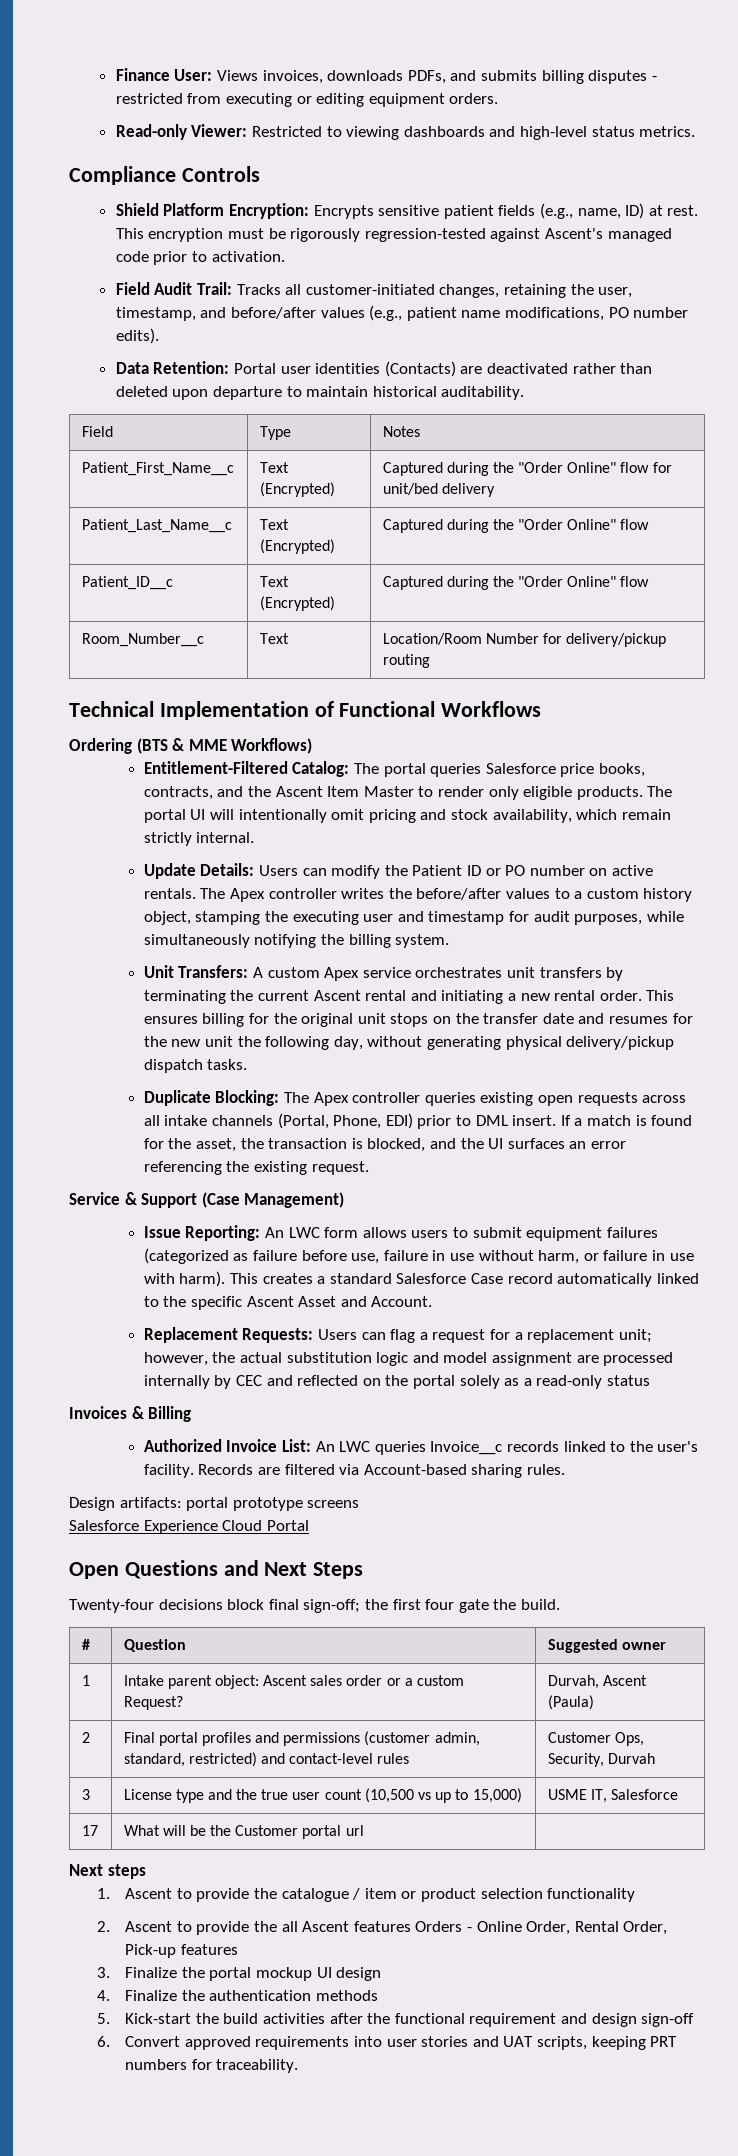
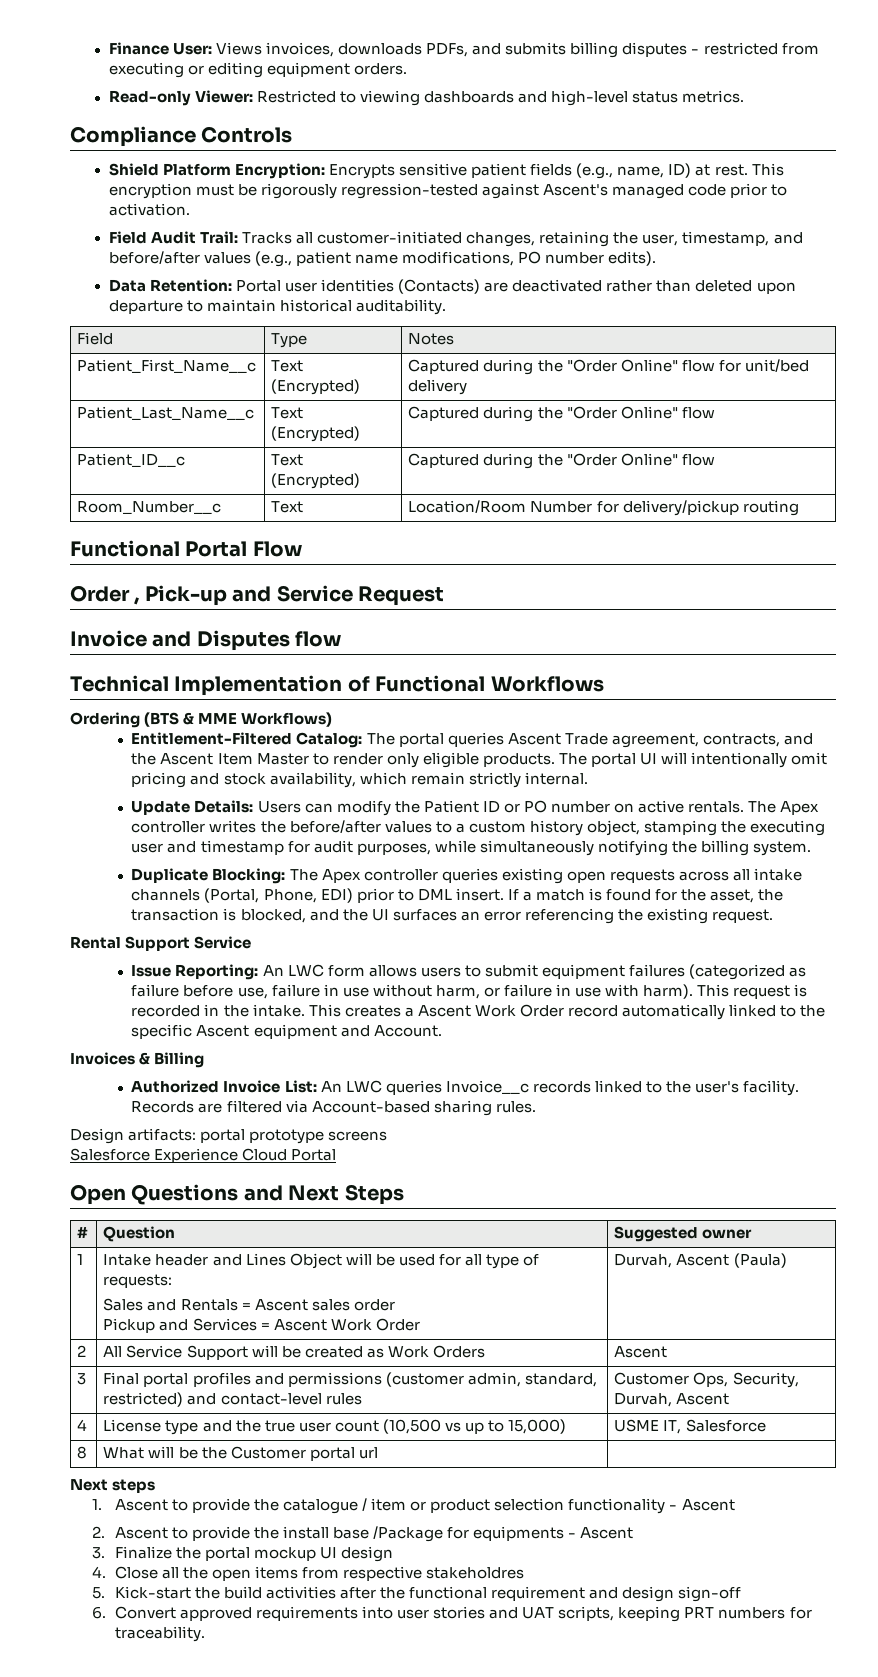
+ Functional Portal Flow
+ Order , Pick-up and Service Request
+ Invoice and Disputes flow
- Entitlement-Filtered Catalog: The portal queries Salesforce price books, contracts, and the Ascent Item Master to render only eligible products.
+ Entitlement-Filtered Catalog: The portal queries Ascent Trade agreement, contracts, and the Ascent Item Master to render only eligible products.
- Unit Transfers: A custom Apex service orchestrates unit transfers by terminating the current Ascent rental and initiating a new rental order. This ensures billing for the original unit stops on the transfer date and resumes for the new unit the following day, without generating physical delivery/pickup dispatch tasks.
- Service & Support (Case Management)
+ Rental Support Service
- This creates a standard Salesforce Case record automatically linked to the specific Ascent Asset and Account.
+ This request is recorded in the intake. This creates a Ascent Work Order record automatically linked to the specific Ascent equipment and Account.
- Replacement Requests: Users can flag a request for a replacement unit; however, the actual substitution logic and model assignment are processed internally by CEC and reflected on the portal solely as a read-only status
- Twenty-four decisions block final sign-off; the first four gate the build.
- 1 | Intake parent object: Ascent sales order or a custom Request? | Durvah, Ascent (Paula)
- 2 | Final portal profiles and permissions (customer admin, standard, restricted) and contact-level rules | Customer Ops, Security, Durvah
- 3 | License type and the true user count (10,500 vs up to 15,000) | USME IT, Salesforce
+ 1 | Intake header and Lines Object will be used for all type of requests:
+ Sales and Rentals = Ascent sales order
+ Pickup and Services = Ascent Work Order | Durvah, Ascent (Paula)
+ 2 | All Service Support will be created as Work Orders | Ascent
+ 3 | Final portal profiles and permissions (customer admin, standard, restricted) and contact-level rules | Customer Ops, Security, Durvah, Ascent
+ 4 | License type and the true user count (10,500 vs up to 15,000) | USME IT, Salesforce
- 17 | What will be the Customer portal url |
+ 8 | What will be the Customer portal url |
- 1. Ascent to provide the catalogue / item or product selection functionality
+ 1. Ascent to provide the catalogue / item or product selection functionality - Ascent
- 2. Ascent to provide the all Ascent features Orders - Online Order, Rental Order, Pick-up features
+ 2. Ascent to provide the install base /Package for equipments - Ascent
- 4. Finalize the authentication methods
+ 4. Close all the open items from respective stakeholdres

